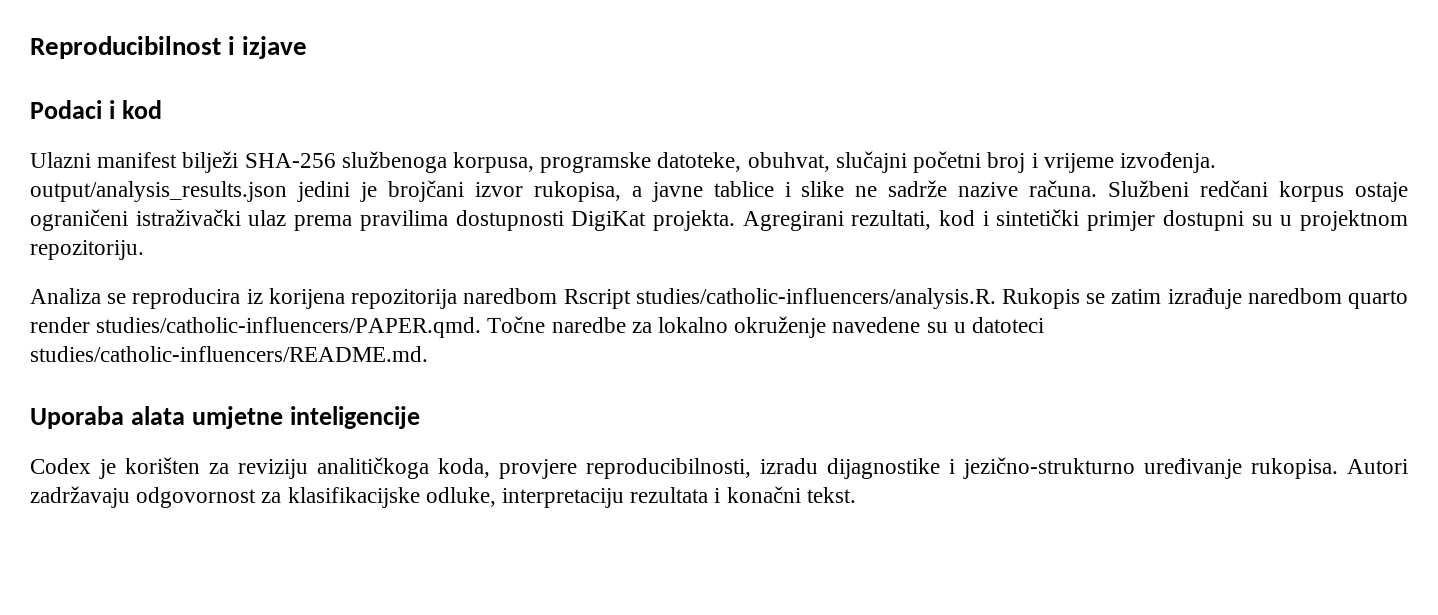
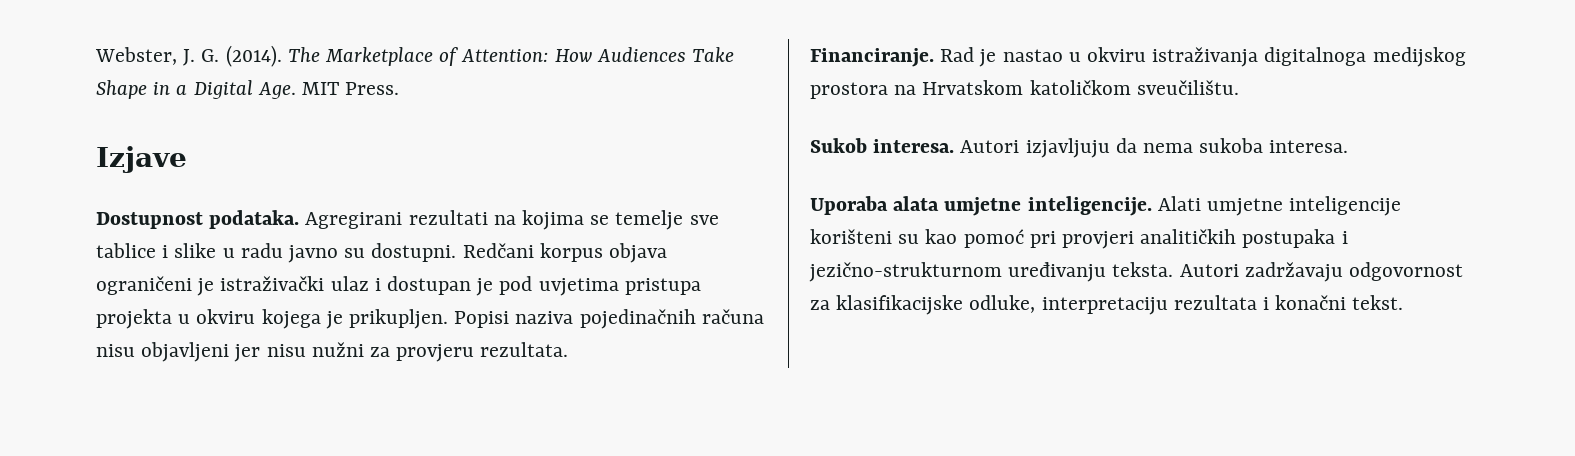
- Reproducibilnost i izjave
- Podaci i kod
- Ulazni manifest bilježi SHA-256 službenoga korpusa, programske datoteke, obuhvat, slučajni početni broj i vrijeme izvođenja. output/analysis_results.json jedini je brojčani izvor rukopisa, a javne tablice i slike ne sadrže nazive računa. Službeni redčani korpus ostaje ograničeni istraživački ulaz prema pravilima dostupnosti DigiKat projekta. Agregirani rezultati, kod i sintetički primjer dostupni su u projektnom repozitoriju.
- Analiza se reproducira iz korijena repozitorija naredbom Rscript studies/catholic-influencers/analysis.R. Rukopis se zatim izrađuje naredbom quarto render studies/catholic-influencers/PAPER.qmd. Točne naredbe za lokalno okruženje navedene su u datoteci studies/catholic-influencers/README.md.
- Uporaba alata umjetne inteligencije
- Codex je korišten za reviziju analitičkoga koda, provjere reproducibilnosti, izradu dijagnostike i jezično-strukturno uređivanje rukopisa.
+ Webster, J. G. (2014). The Marketplace of Attention: How Audiences Take Shape in a Digital Age. MIT Press.
+ Izjave
+ Dostupnost podataka. Agregirani rezultati na kojima se temelje sve tablice i slike u radu javno su dostupni. Redčani korpus objava ograničeni je istraživački ulaz i dostupan je pod uvjetima pristupa projekta u okviru kojega je prikupljen. Popisi naziva pojedinačnih računa nisu objavljeni jer nisu nužni za provjeru rezultata.
+ Financiranje. Rad je nastao u okviru istraživanja digitalnoga medijskog prostora na Hrvatskom katoličkom sveučilištu.
+ Sukob interesa. Autori izjavljuju da nema sukoba interesa.
+ Uporaba alata umjetne inteligencije. Alati umjetne inteligencije korišteni su kao pomoć pri provjeri analitičkih postupaka i jezično-strukturnom uređivanju teksta.

